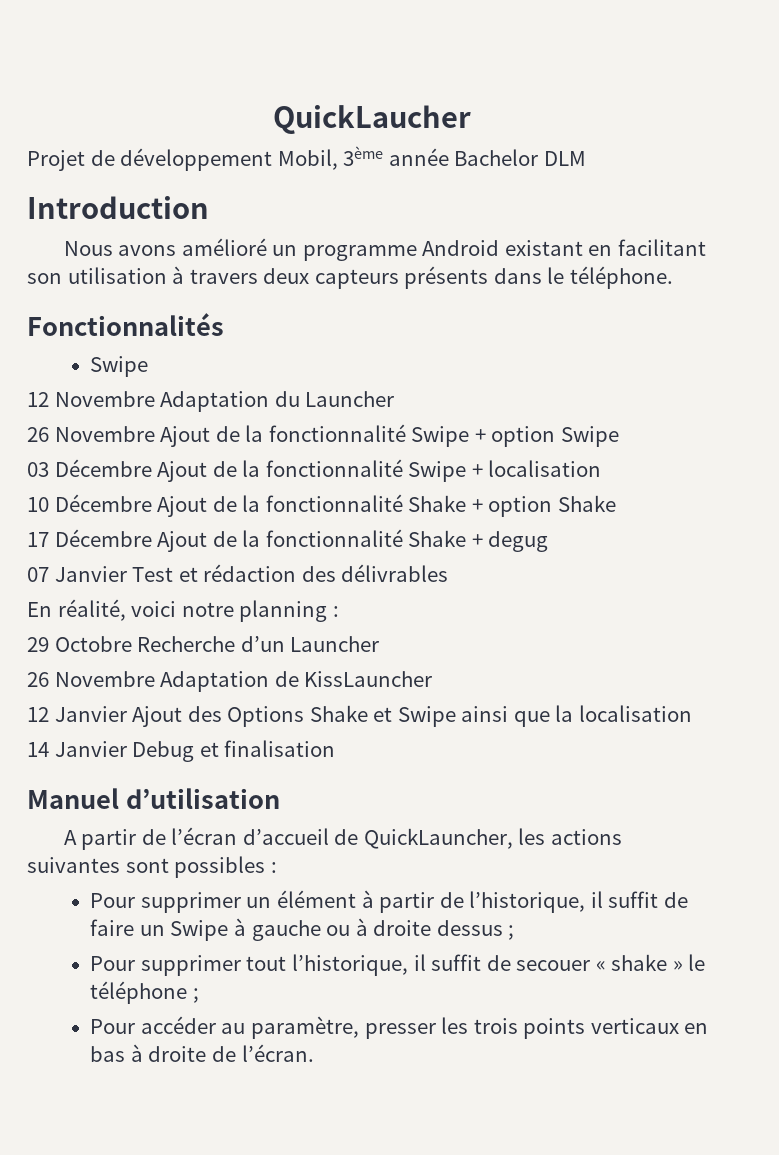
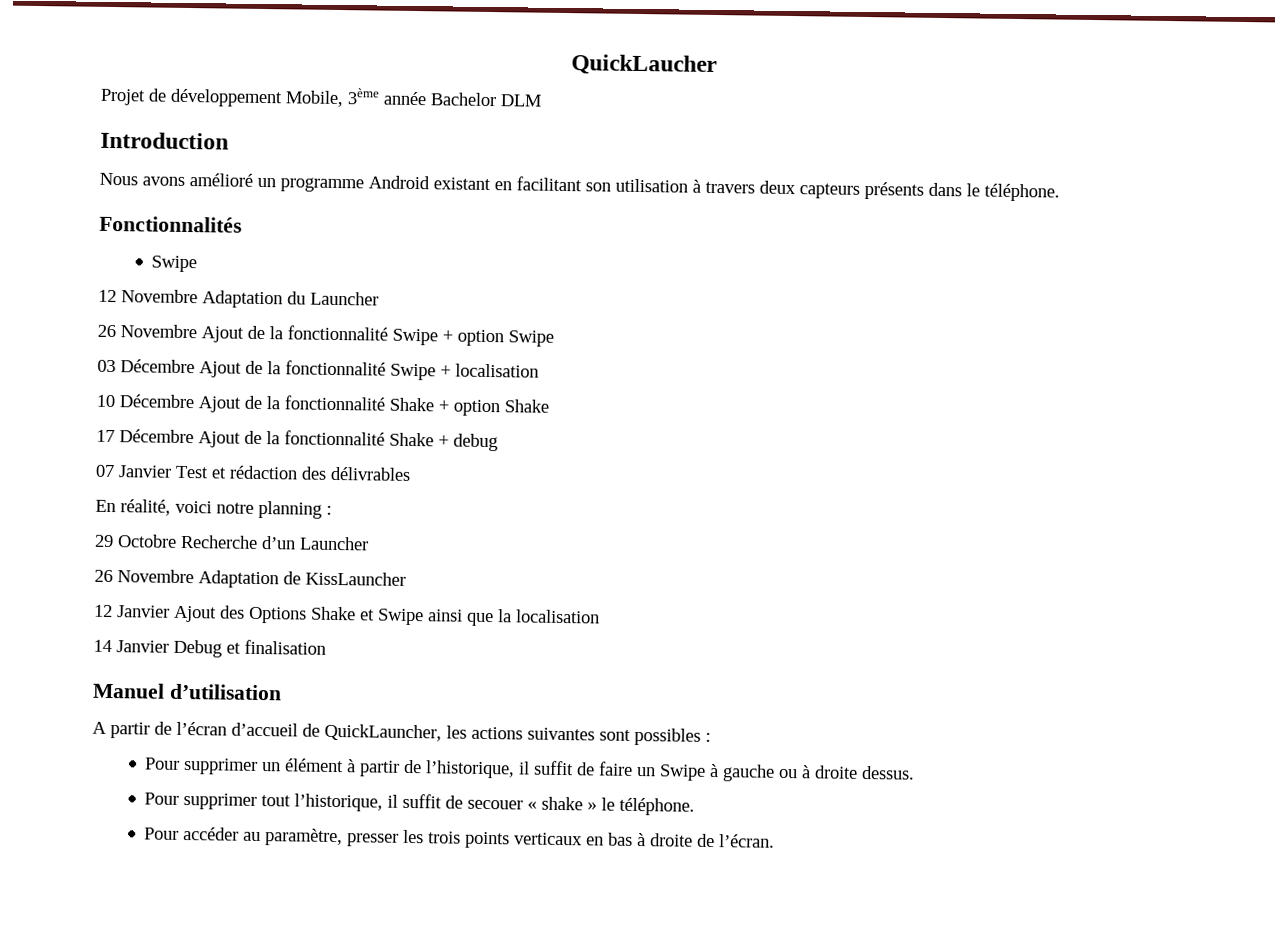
- Projet de développement Mobil, 3ème année Bachelor DLM
+ Projet de développement Mobile, 3ème année Bachelor DLM
- 17 Décembre Ajout de la fonctionnalité Shake + degug
+ 17 Décembre Ajout de la fonctionnalité Shake + debug
- Pour supprimer un élément à partir de l’historique, il suffit de faire un Swipe à gauche ou à droite dessus ;
+ Pour supprimer un élément à partir de l’historique, il suffit de faire un Swipe à gauche ou à droite dessus.
- Pour supprimer tout l’historique, il suffit de secouer « shake » le téléphone ;
+ Pour supprimer tout l’historique, il suffit de secouer « shake » le téléphone.

